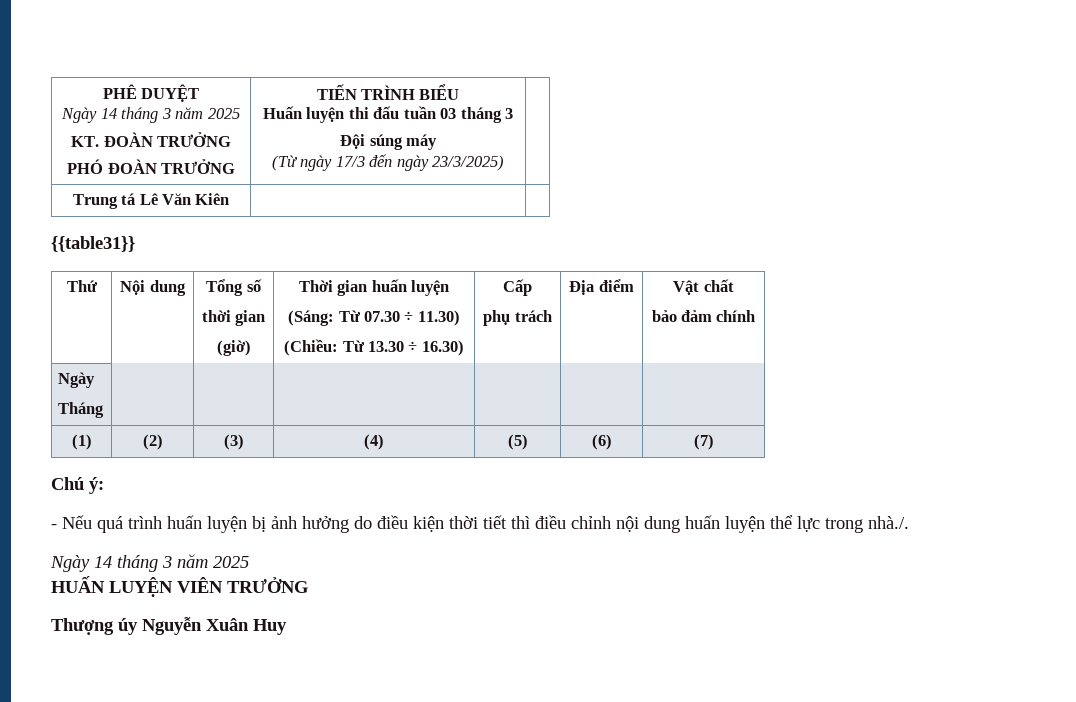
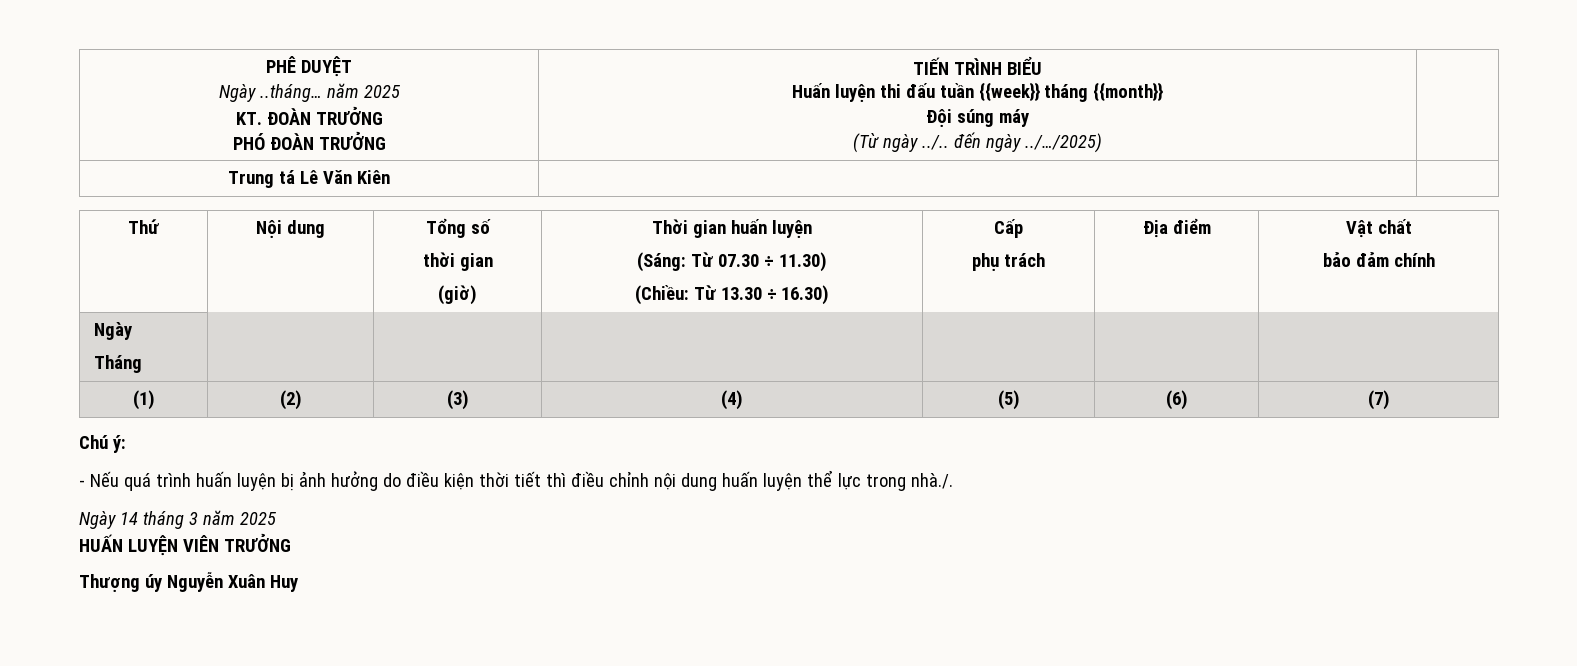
  PHÊ DUYỆT
- Ngày 14 tháng 3 năm 2025
+ Ngày ..tháng… năm 2025
  KT. ĐOÀN TRƯỞNG
  PHÓ ĐOÀN TRƯỞNG | TIẾN TRÌNH BIỂU
- Huấn luyện thi đấu tuần 03 tháng 3
+ Huấn luyện thi đấu tuần {{week}} tháng {{month}}
  Đội súng máy
- (Từ ngày 17/3 đến ngày 23/3/2025) |
+ (Từ ngày ../.. đến ngày ../…/2025) |
- {{table31}}

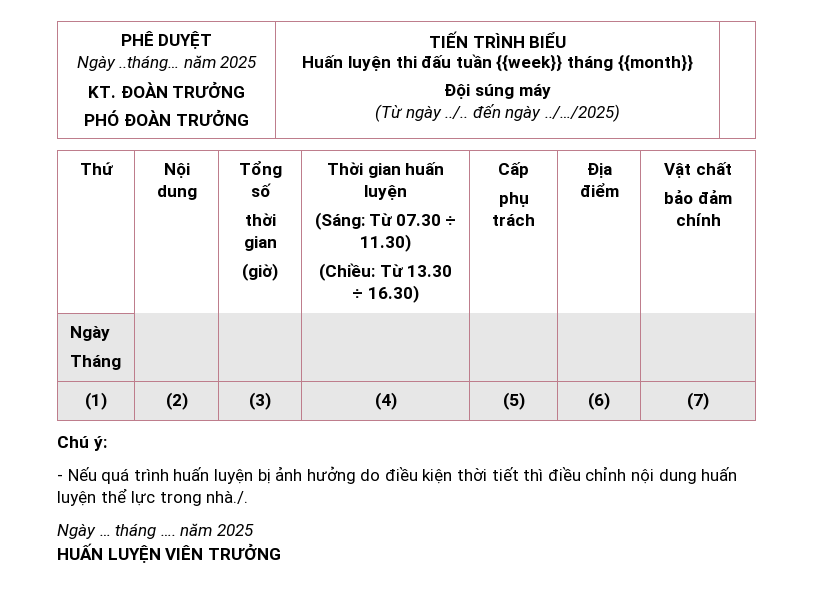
- Trung tá Lê Văn Kiên | |
- Ngày 14 tháng 3 năm 2025
+ Ngày … tháng …. năm 2025
- Thượng úy Nguyễn Xuân Huy

